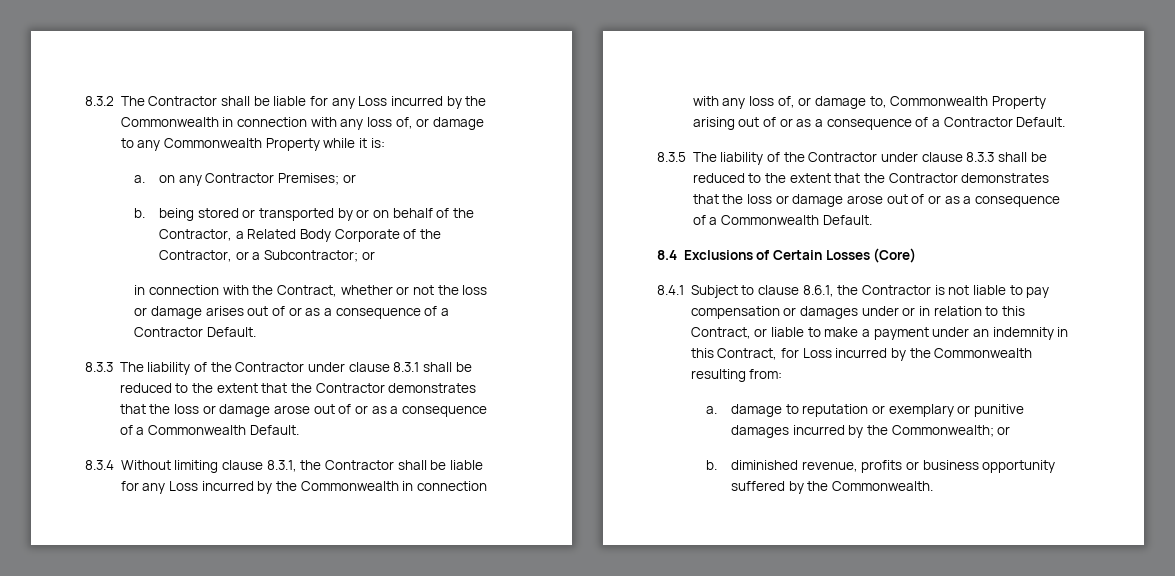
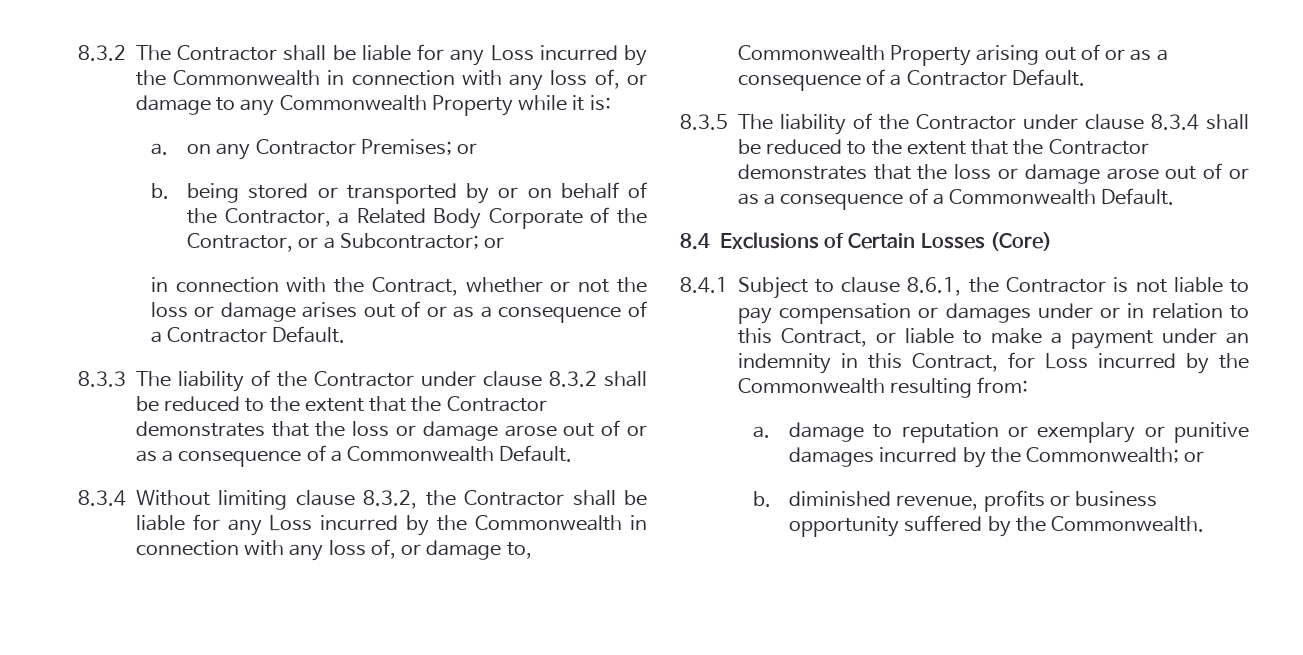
- 8.3.3 The liability of the Contractor under clause 8.3.1 shall be reduced to the extent that the Contractor demonstrates that the loss or damage arose out of or as a consequence of a Commonwealth Default.
+ 8.3.3 The liability of the Contractor under clause 8.3.2 shall be reduced to the extent that the Contractor demonstrates that the loss or damage arose out of or as a consequence of a Commonwealth Default.
- 8.3.4 Without limiting clause 8.3.1, the Contractor shall be liable for any Loss incurred by the Commonwealth in connection with any loss of, or damage to, Commonwealth Property arising out of or as a consequence of a Contractor Default.
+ 8.3.4 Without limiting clause 8.3.2, the Contractor shall be liable for any Loss incurred by the Commonwealth in connection with any loss of, or damage to, Commonwealth Property arising out of or as a consequence of a Contractor Default.
- 8.3.5 The liability of the Contractor under clause 8.3.3 shall be reduced to the extent that the Contractor demonstrates that the loss or damage arose out of or as a consequence of a Commonwealth Default.
+ 8.3.5 The liability of the Contractor under clause 8.3.4 shall be reduced to the extent that the Contractor demonstrates that the loss or damage arose out of or as a consequence of a Commonwealth Default.

